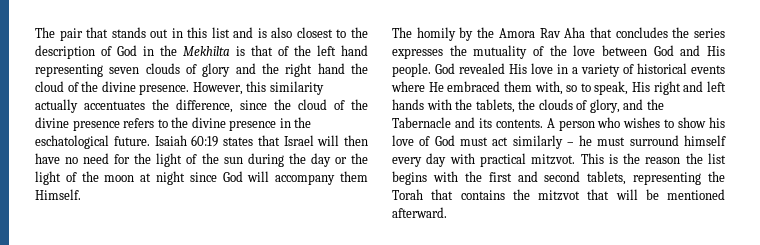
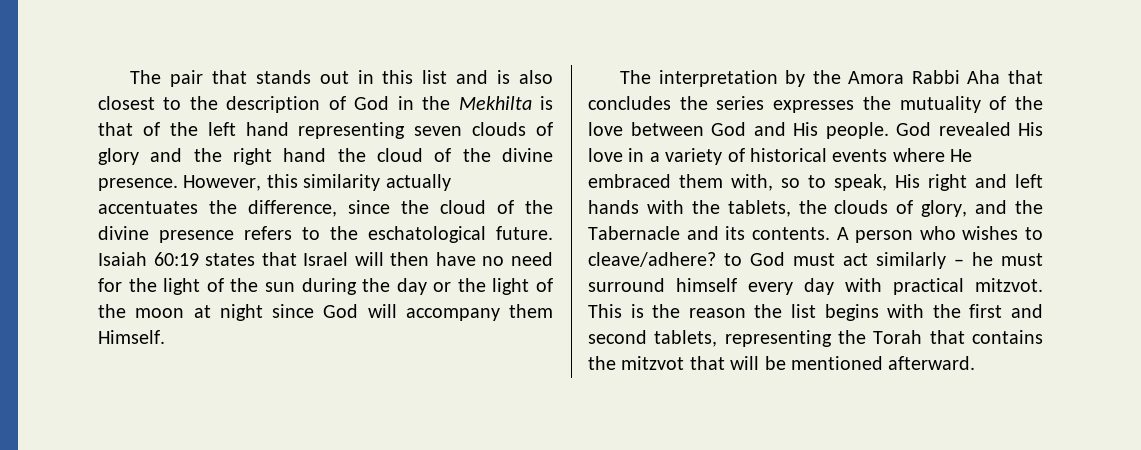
- However, this similarity actually accentuates the difference, since the cloud of the divine presence refers to the divine presence in the eschatological future.
+ However, this similarity actually accentuates the difference, since the cloud of the divine presence refers to the eschatological future.
- The homily by the Amora Rav Aha that concludes the series expresses the mutuality of the love between God and His people.
+ The interpretation by the Amora Rabbi Aha that concludes the series expresses the mutuality of the love between God and His people.
- A person who wishes to show his love of God must act similarly – he must surround himself every day with practical mitzvot.
+ A person who wishes to cleave/adhere? to God must act similarly – he must surround himself every day with practical mitzvot.

